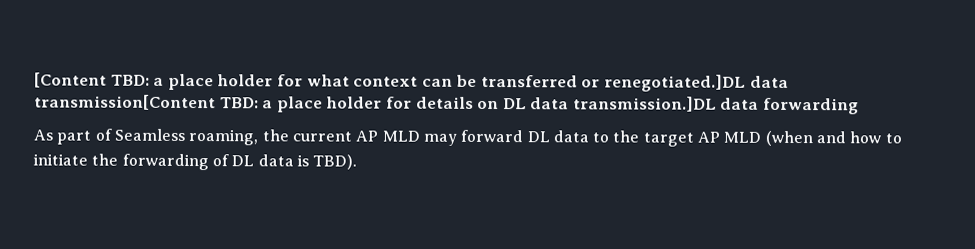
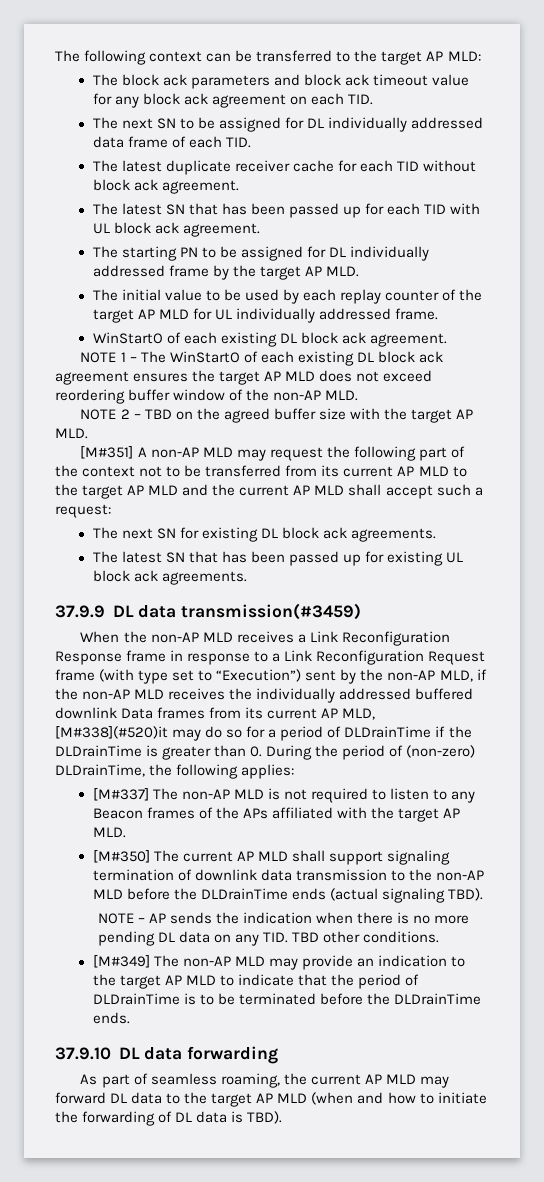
- [Content TBD: a place holder for what context can be transferred or renegotiated.]DL data transmission[Content TBD: a place holder for details on DL data transmission.]DL data forwarding
+ The following context can be transferred to the target AP MLD:
+ The block ack parameters and block ack timeout value for any block ack agreement on each TID.
+ The next SN to be assigned for DL individually addressed data frame of each TID.
+ The latest duplicate receiver cache for each TID without block ack agreement.
+ The latest SN that has been passed up for each TID with UL block ack agreement.
+ The starting PN to be assigned for DL individually addressed frame by the target AP MLD.
+ The initial value to be used by each replay counter of the target AP MLD for UL individually addressed frame.
+ WinStartO of each existing DL block ack agreement.
+ NOTE 1 – The WinStartO of each existing DL block ack agreement ensures the target AP MLD does not exceed reordering buffer window of the non-AP MLD.
+ NOTE 2 – TBD on the agreed buffer size with the target AP MLD.
+ [M#351] A non-AP MLD may request the following part of the context not to be transferred from its current AP MLD to the target AP MLD and the current AP MLD shall accept such a request:
+ The next SN for existing DL block ack agreements.
+ The latest SN that has been passed up for existing UL block ack agreements.
+ 37.9.9 DL data transmission(#3459)
+ When the non-AP MLD receives a Link Reconfiguration Response frame in response to a Link Reconfiguration Request frame (with type set to “Execution”) sent by the non-AP MLD, if the non-AP MLD receives the individually addressed buffered downlink Data frames from its current AP MLD, [M#338](#520)it may do so for a period of DLDrainTime if the DLDrainTime is greater than 0. During the period of (non-zero) DLDrainTime, the following applies:
+ [M#337] The non-AP MLD is not required to listen to any Beacon frames of the APs affiliated with the target AP MLD.
+ [M#350] The current AP MLD shall support signaling termination of downlink data transmission to the non-AP MLD before the DLDrainTime ends (actual signaling TBD).
+ NOTE – AP sends the indication when there is no more pending DL data on any TID. TBD other conditions.
+ [M#349] The non-AP MLD may provide an indication to the target AP MLD to indicate that the period of DLDrainTime is to be terminated before the DLDrainTime ends.
+ 37.9.10 DL data forwarding
- As part of Seamless roaming, the current AP MLD may forward DL data to the target AP MLD (when and how to initiate the forwarding of DL data is TBD).
+ As part of seamless roaming, the current AP MLD may forward DL data to the target AP MLD (when and how to initiate the forwarding of DL data is TBD).

